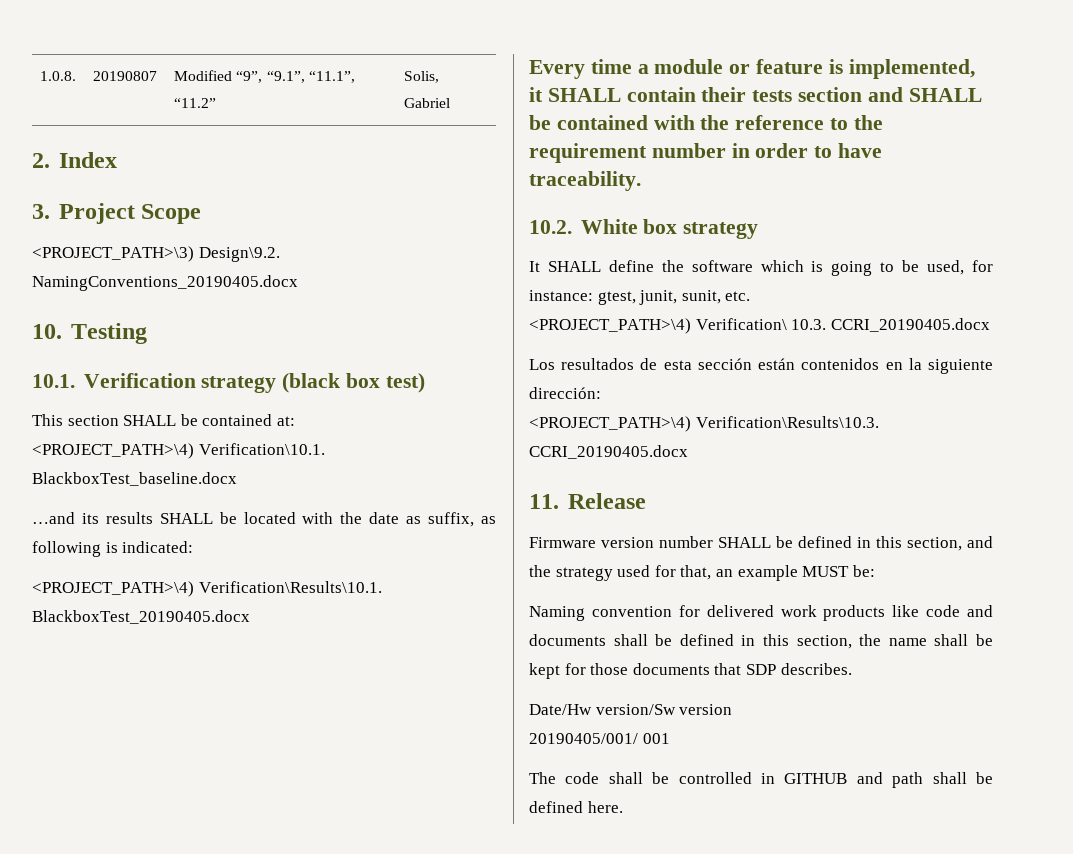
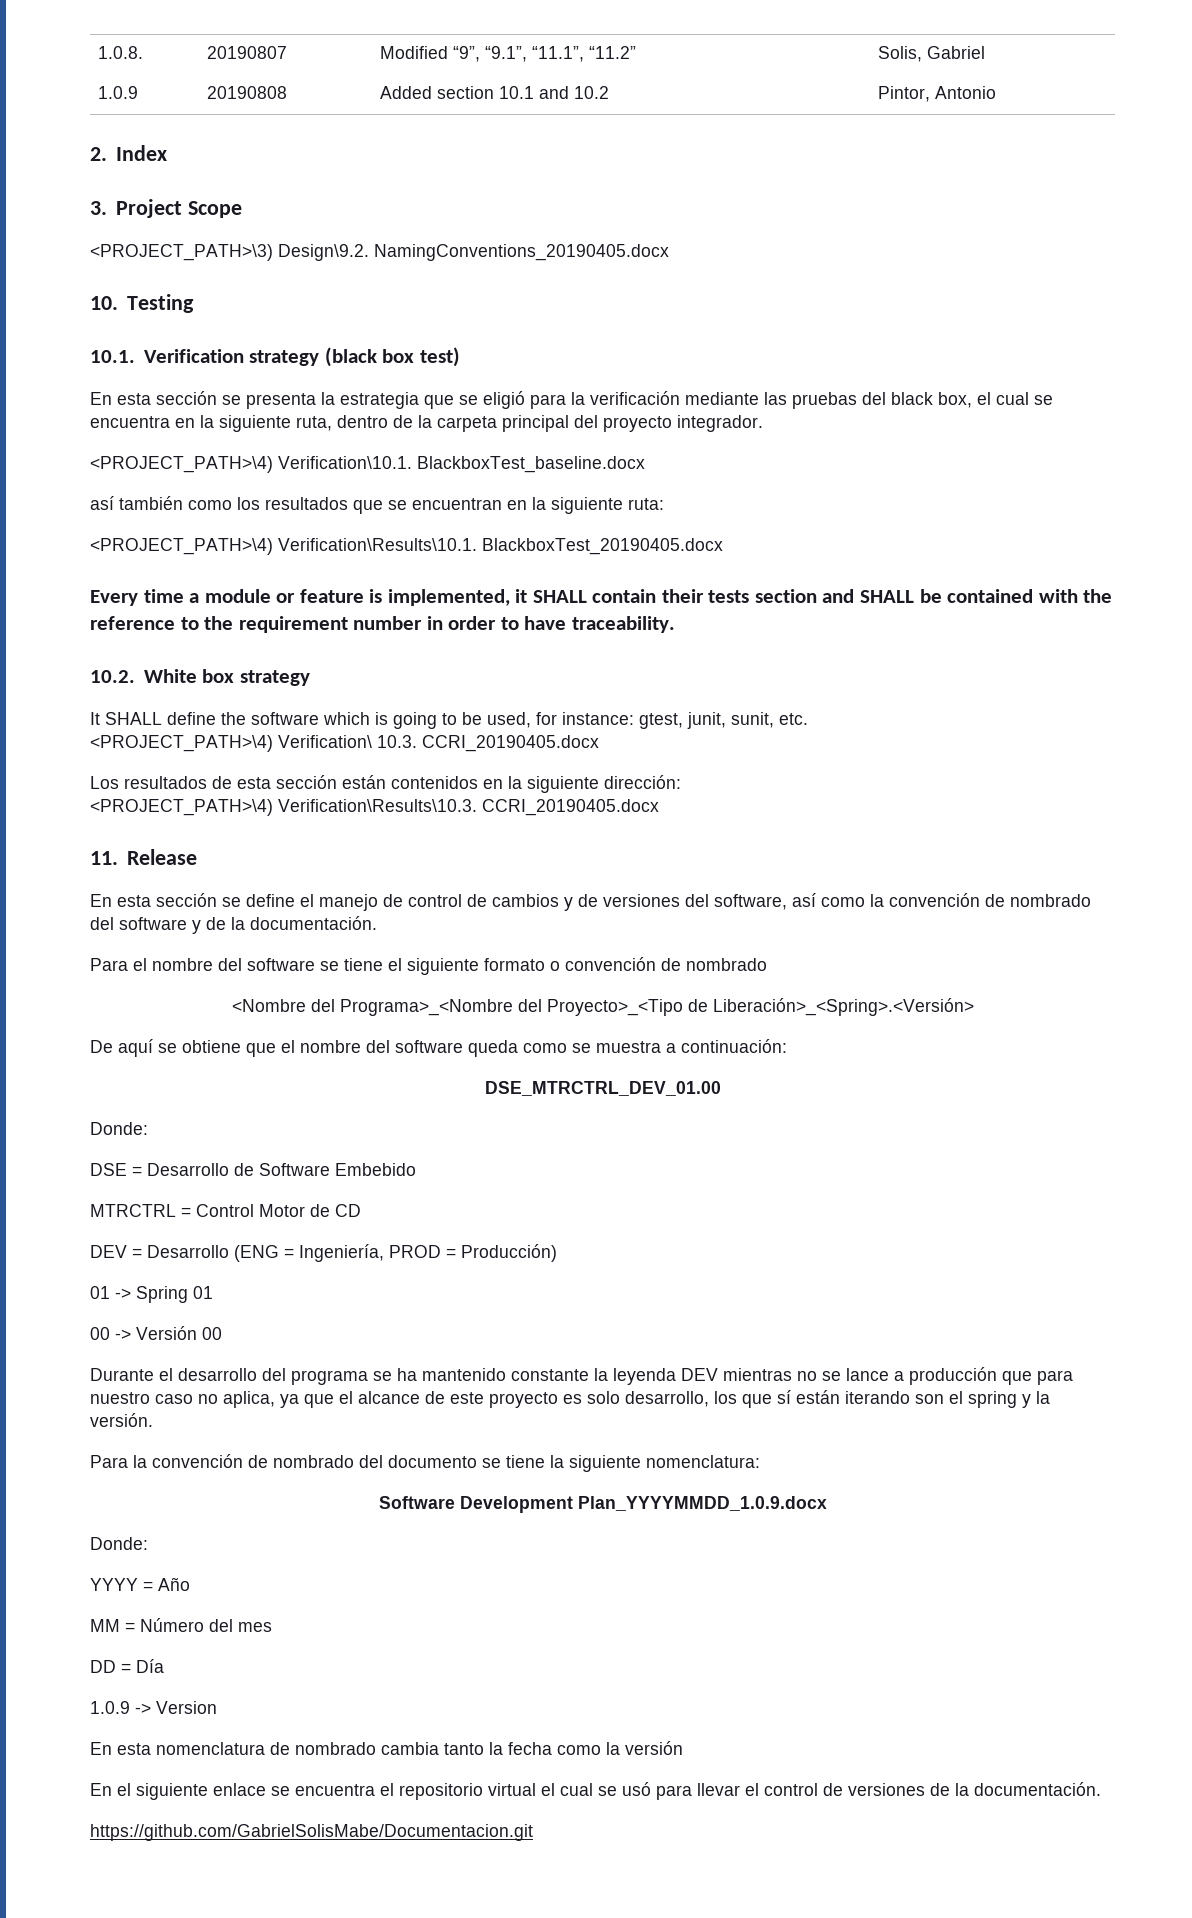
+ 1.0.9 | 20190808 | Added section 10.1 and 10.2 | Pintor, Antonio
- This section SHALL be contained at:
+ En esta sección se presenta la estrategia que se eligió para la verificación mediante las pruebas del black box, el cual se encuentra en la siguiente ruta, dentro de la carpeta principal del proyecto integrador.
  <PROJECT_PATH>\4) Verification\10.1. BlackboxTest_baseline.docx
- …and its results SHALL be located with the date as suffix, as following is indicated:
+ así también como los resultados que se encuentran en la siguiente ruta:
- Firmware version number SHALL be defined in this section, and the strategy used for that, an example MUST be:
- Naming convention for delivered work products like code and documents shall be defined in this section, the name shall be kept for those documents that SDP describes.
- Date/Hw version/Sw version
- 20190405/001/ 001
- The code shall be controlled in GITHUB and path shall be defined here.
+ En esta sección se define el manejo de control de cambios y de versiones del software, así como la convención de nombrado del software y de la documentación.
+ Para el nombre del software se tiene el siguiente formato o convención de nombrado
+ <Nombre del Programa>_<Nombre del Proyecto>_<Tipo de Liberación>_<Spring>.<Versión>
+ De aquí se obtiene que el nombre del software queda como se muestra a continuación:
+ DSE_MTRCTRL_DEV_01.00
+ Donde:
+ DSE = Desarrollo de Software Embebido
+ MTRCTRL = Control Motor de CD
+ DEV = Desarrollo (ENG = Ingeniería, PROD = Producción)
+ 01 -> Spring 01
+ 00 -> Versión 00
+ Durante el desarrollo del programa se ha mantenido constante la leyenda DEV mientras no se lance a producción que para nuestro caso no aplica, ya que el alcance de este proyecto es solo desarrollo, los que sí están iterando son el spring y la versión.
+ Para la convención de nombrado del documento se tiene la siguiente nomenclatura:
+ Software Development Plan_YYYYMMDD_1.0.9.docx
+ Donde:
+ YYYY = Año
+ MM = Número del mes
+ DD = Día
+ 1.0.9 -> Version
+ En esta nomenclatura de nombrado cambia tanto la fecha como la versión
+ En el siguiente enlace se encuentra el repositorio virtual el cual se usó para llevar el control de versiones de la documentación.
+ https://github.com/GabrielSolisMabe/Documentacion.git

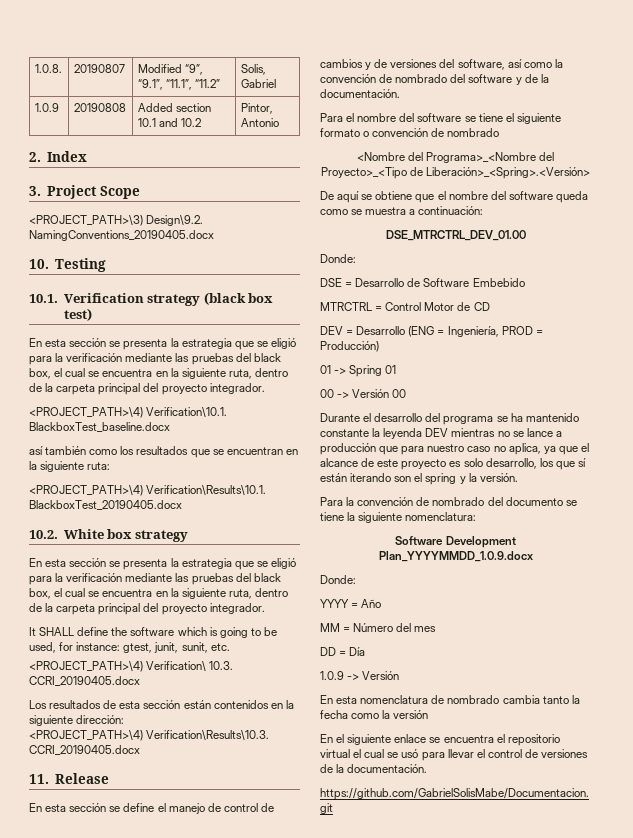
- Every time a module or feature is implemented, it SHALL contain their tests section and SHALL be contained with the reference to the requirement number in order to have traceability.
  10.2. White box strategy
+ En esta sección se presenta la estrategia que se eligió para la verificación mediante las pruebas del black box, el cual se encuentra en la siguiente ruta, dentro de la carpeta principal del proyecto integrador.
- 1.0.9 -> Version
+ 1.0.9 -> Versión

